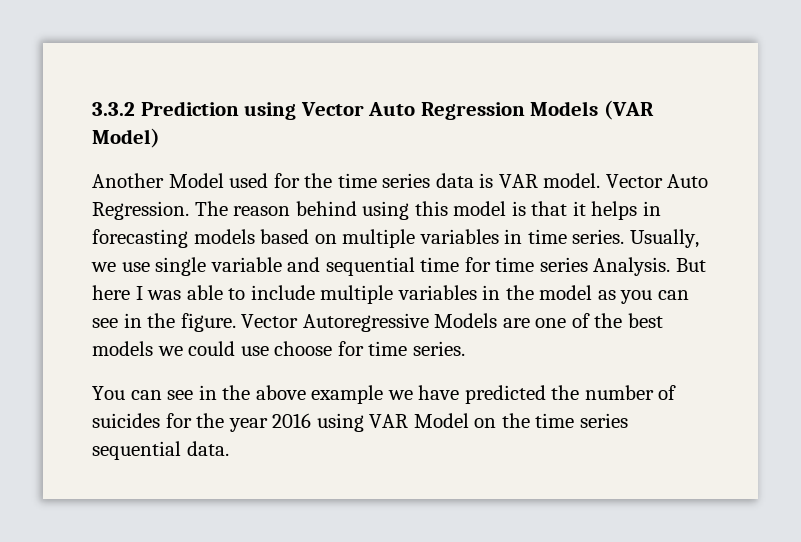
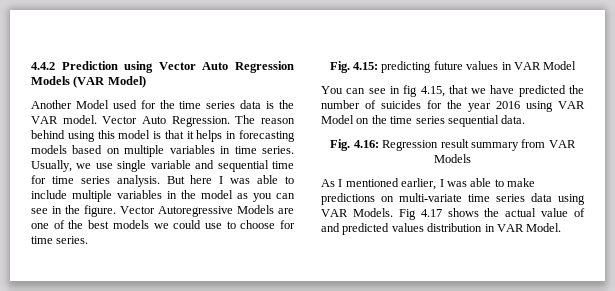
- 3.3.2 Prediction using Vector Auto Regression Models (VAR Model)
+ 4.4.2 Prediction using Vector Auto Regression Models (VAR Model)
- Another Model used for the time series data is VAR model.
+ Another Model used for the time series data is the VAR model.
- Usually, we use single variable and sequential time for time series Analysis.
+ Usually, we use single variable and sequential time for time series analysis.
- Vector Autoregressive Models are one of the best models we could use choose for time series.
+ Vector Autoregressive Models are one of the best models we could use to choose for time series.
+ Fig. 4.15: predicting future values in VAR Model
- You can see in the above example we have predicted the number of suicides for the year 2016 using VAR Model on the time series sequential data.
+ You can see in fig 4.15, that we have predicted the number of suicides for the year 2016 using VAR Model on the time series sequential data.
+ Fig. 4.16: Regression result summary from VAR Models
+ As I mentioned earlier, I was able to make predictions on multi-variate time series data using VAR Models. Fig 4.17 shows the actual value of and predicted values distribution in VAR Model.

